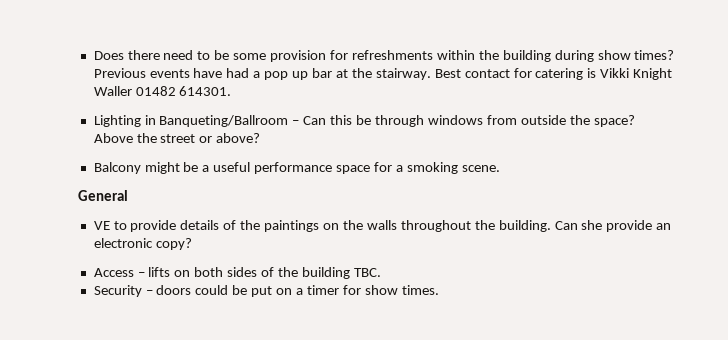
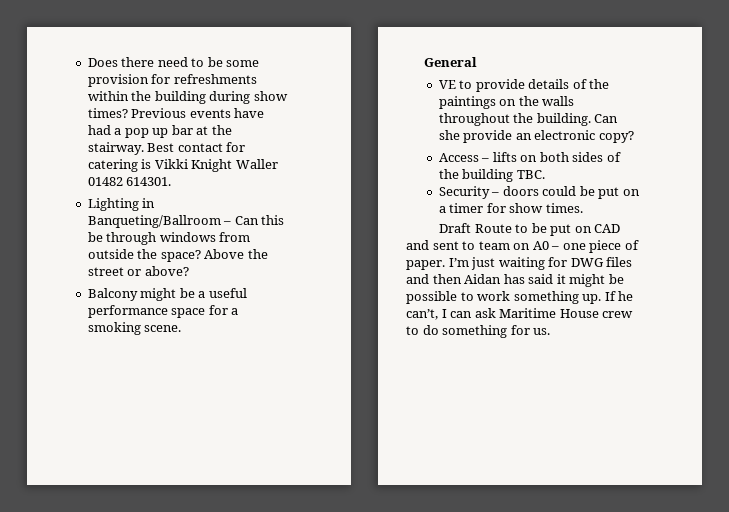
+ Draft Route to be put on CAD and sent to team on A0 – one piece of paper. I’m just waiting for DWG files and then Aidan has said it might be possible to work something up. If he can’t, I can ask Maritime House crew to do something for us.

